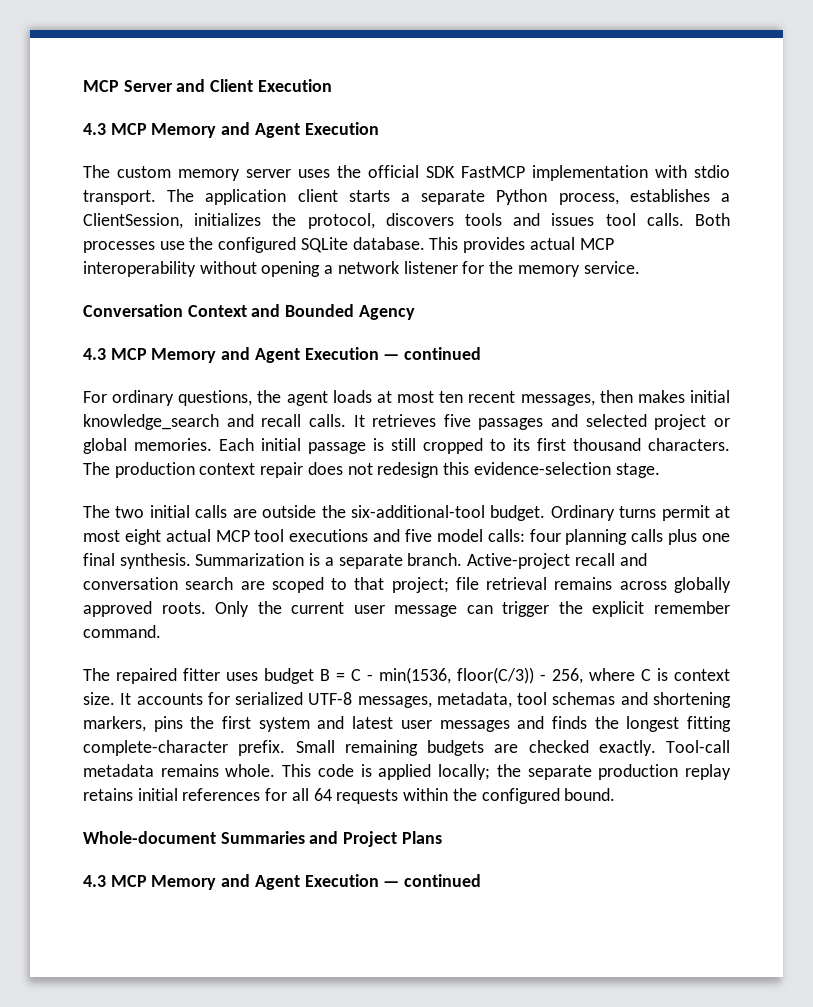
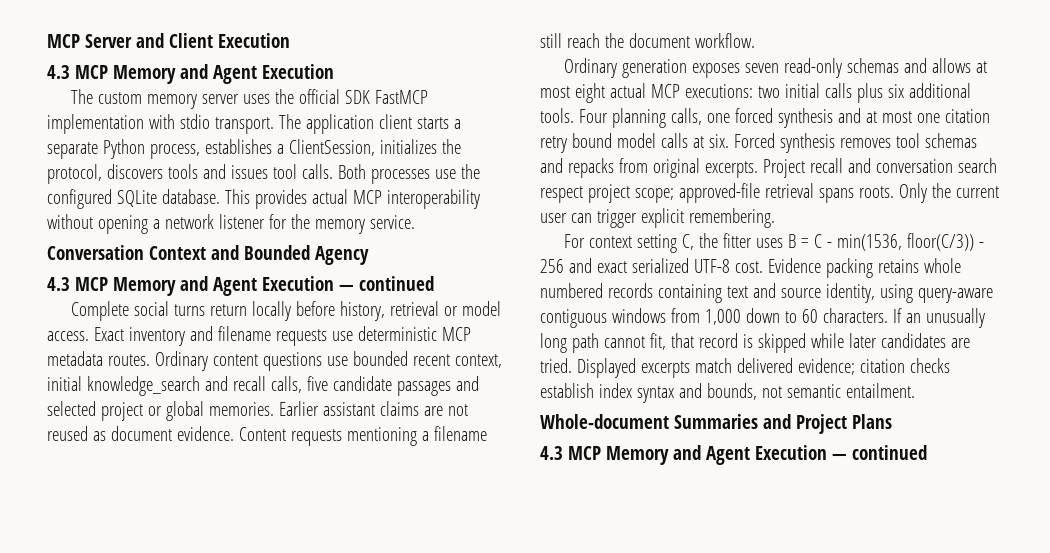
- For ordinary questions, the agent loads at most ten recent messages, then makes initial knowledge_search and recall calls. It retrieves five passages and selected project or global memories.
+ Complete social turns return locally before history, retrieval or model access. Exact inventory and filename requests use deterministic MCP metadata routes. Ordinary content questions use bounded recent context, initial knowledge_search and recall calls, five candidate passages and selected project or global memories.
- Each initial passage is still cropped to its first thousand characters. The production context repair does not redesign this evidence-selection stage.
- The two initial calls are outside the six-additional-tool budget. Ordinary turns permit at most eight actual MCP tool executions and five model calls: four planning calls plus one final synthesis. Summarization is a separate branch. Active-project recall and conversation search are scoped to that project; file retrieval remains across globally approved roots.
+ Earlier assistant claims are not reused as document evidence. Content requests mentioning a filename still reach the document workflow.
+ Ordinary generation exposes seven read-only schemas and allows at most eight actual MCP executions: two initial calls plus six additional tools. Four planning calls, one forced synthesis and at most one citation retry bound model calls at six. Forced synthesis removes tool schemas and repacks from original excerpts. Project recall and conversation search respect project scope; approved-file retrieval spans roots.
- Only the current user message can trigger the explicit remember command.
- The repaired fitter uses budget B = C - min(1536, floor(C/3)) - 256, where C is context size. It accounts for serialized UTF-8 messages, metadata, tool schemas and shortening markers, pins the first system and latest user messages and finds the longest fitting complete-character prefix. Small remaining budgets are checked exactly. Tool-call metadata remains whole. This code is applied locally; the separate production replay retains initial references for all 64 requests within the configured bound.
+ Only the current user can trigger explicit remembering.
+ For context setting C, the fitter uses B = C - min(1536, floor(C/3)) - 256 and exact serialized UTF-8 cost. Evidence packing retains whole numbered records containing text and source identity, using query-aware contiguous windows from 1,000 down to 60 characters. If an unusually long path cannot fit, that record is skipped while later candidates are tried. Displayed excerpts match delivered evidence; citation checks establish index syntax and bounds, not semantic entailment.

